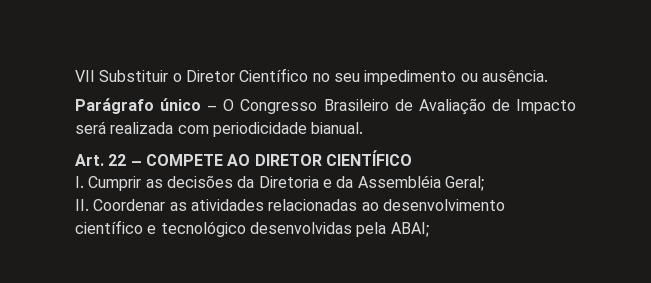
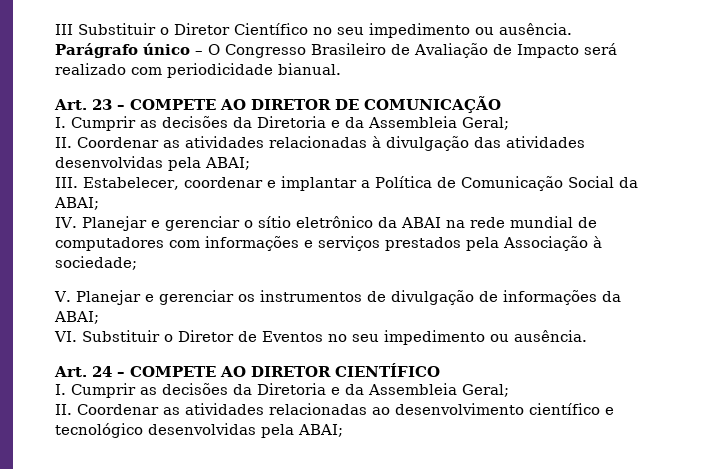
- VII Substituir o Diretor Científico no seu impedimento ou ausência.
+ III Substituir o Diretor Científico no seu impedimento ou ausência.
- Parágrafo único – O Congresso Brasileiro de Avaliação de Impacto será realizada com periodicidade bianual.
+ Parágrafo único – O Congresso Brasileiro de Avaliação de Impacto será realizado com periodicidade bianual.
- Art. 22 – COMPETE AO DIRETOR CIENTÍFICO
- I. Cumprir as decisões da Diretoria e da Assembléia Geral;
+ Art. 23 – COMPETE AO DIRETOR DE COMUNICAÇÃO
+ I. Cumprir as decisões da Diretoria e da Assembleia Geral;
+ II. Coordenar as atividades relacionadas à divulgação das atividades desenvolvidas pela ABAI;
+ III. Estabelecer, coordenar e implantar a Política de Comunicação Social da ABAI;
+ IV. Planejar e gerenciar o sítio eletrônico da ABAI na rede mundial de computadores com informações e serviços prestados pela Associação à sociedade;
+ V. Planejar e gerenciar os instrumentos de divulgação de informações da ABAI;
+ VI. Substituir o Diretor de Eventos no seu impedimento ou ausência.
+ Art. 24 – COMPETE AO DIRETOR CIENTÍFICO
+ I. Cumprir as decisões da Diretoria e da Assembleia Geral;

